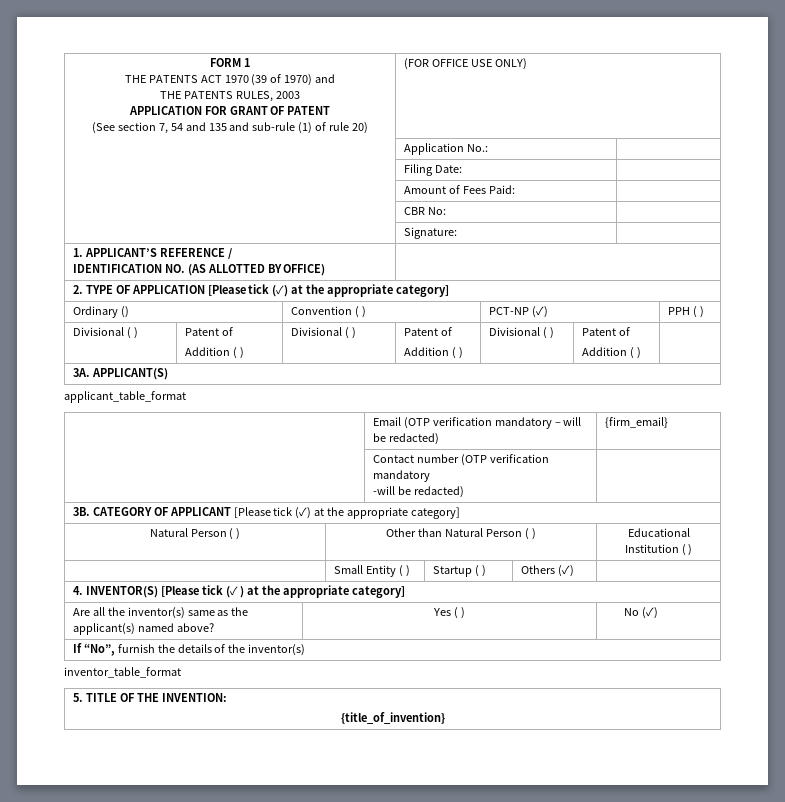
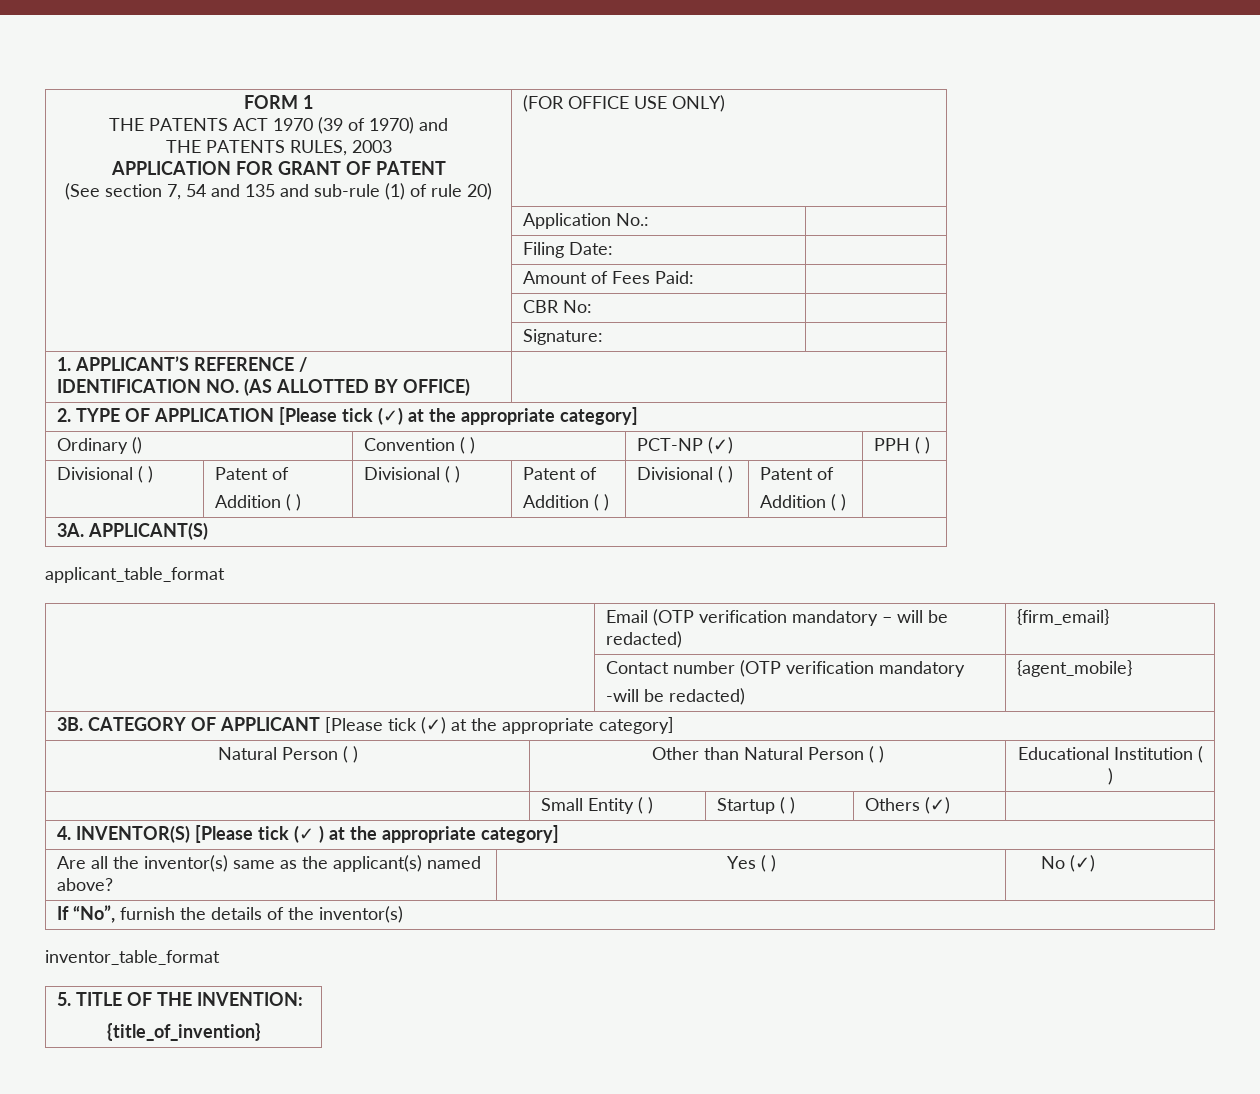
  | Contact number (OTP verification mandatory
- -will be redacted) |
+ -will be redacted) | {agent_mobile}

